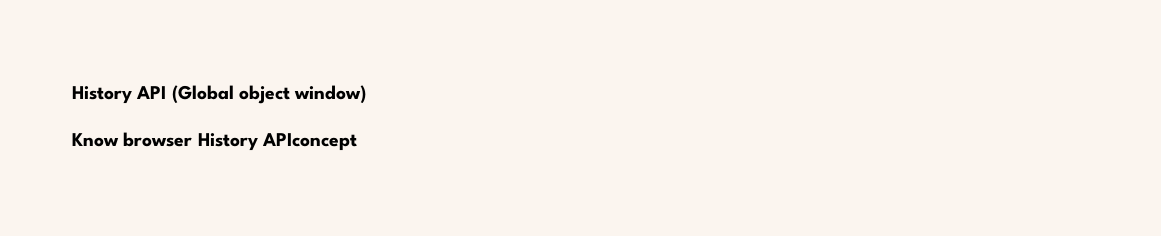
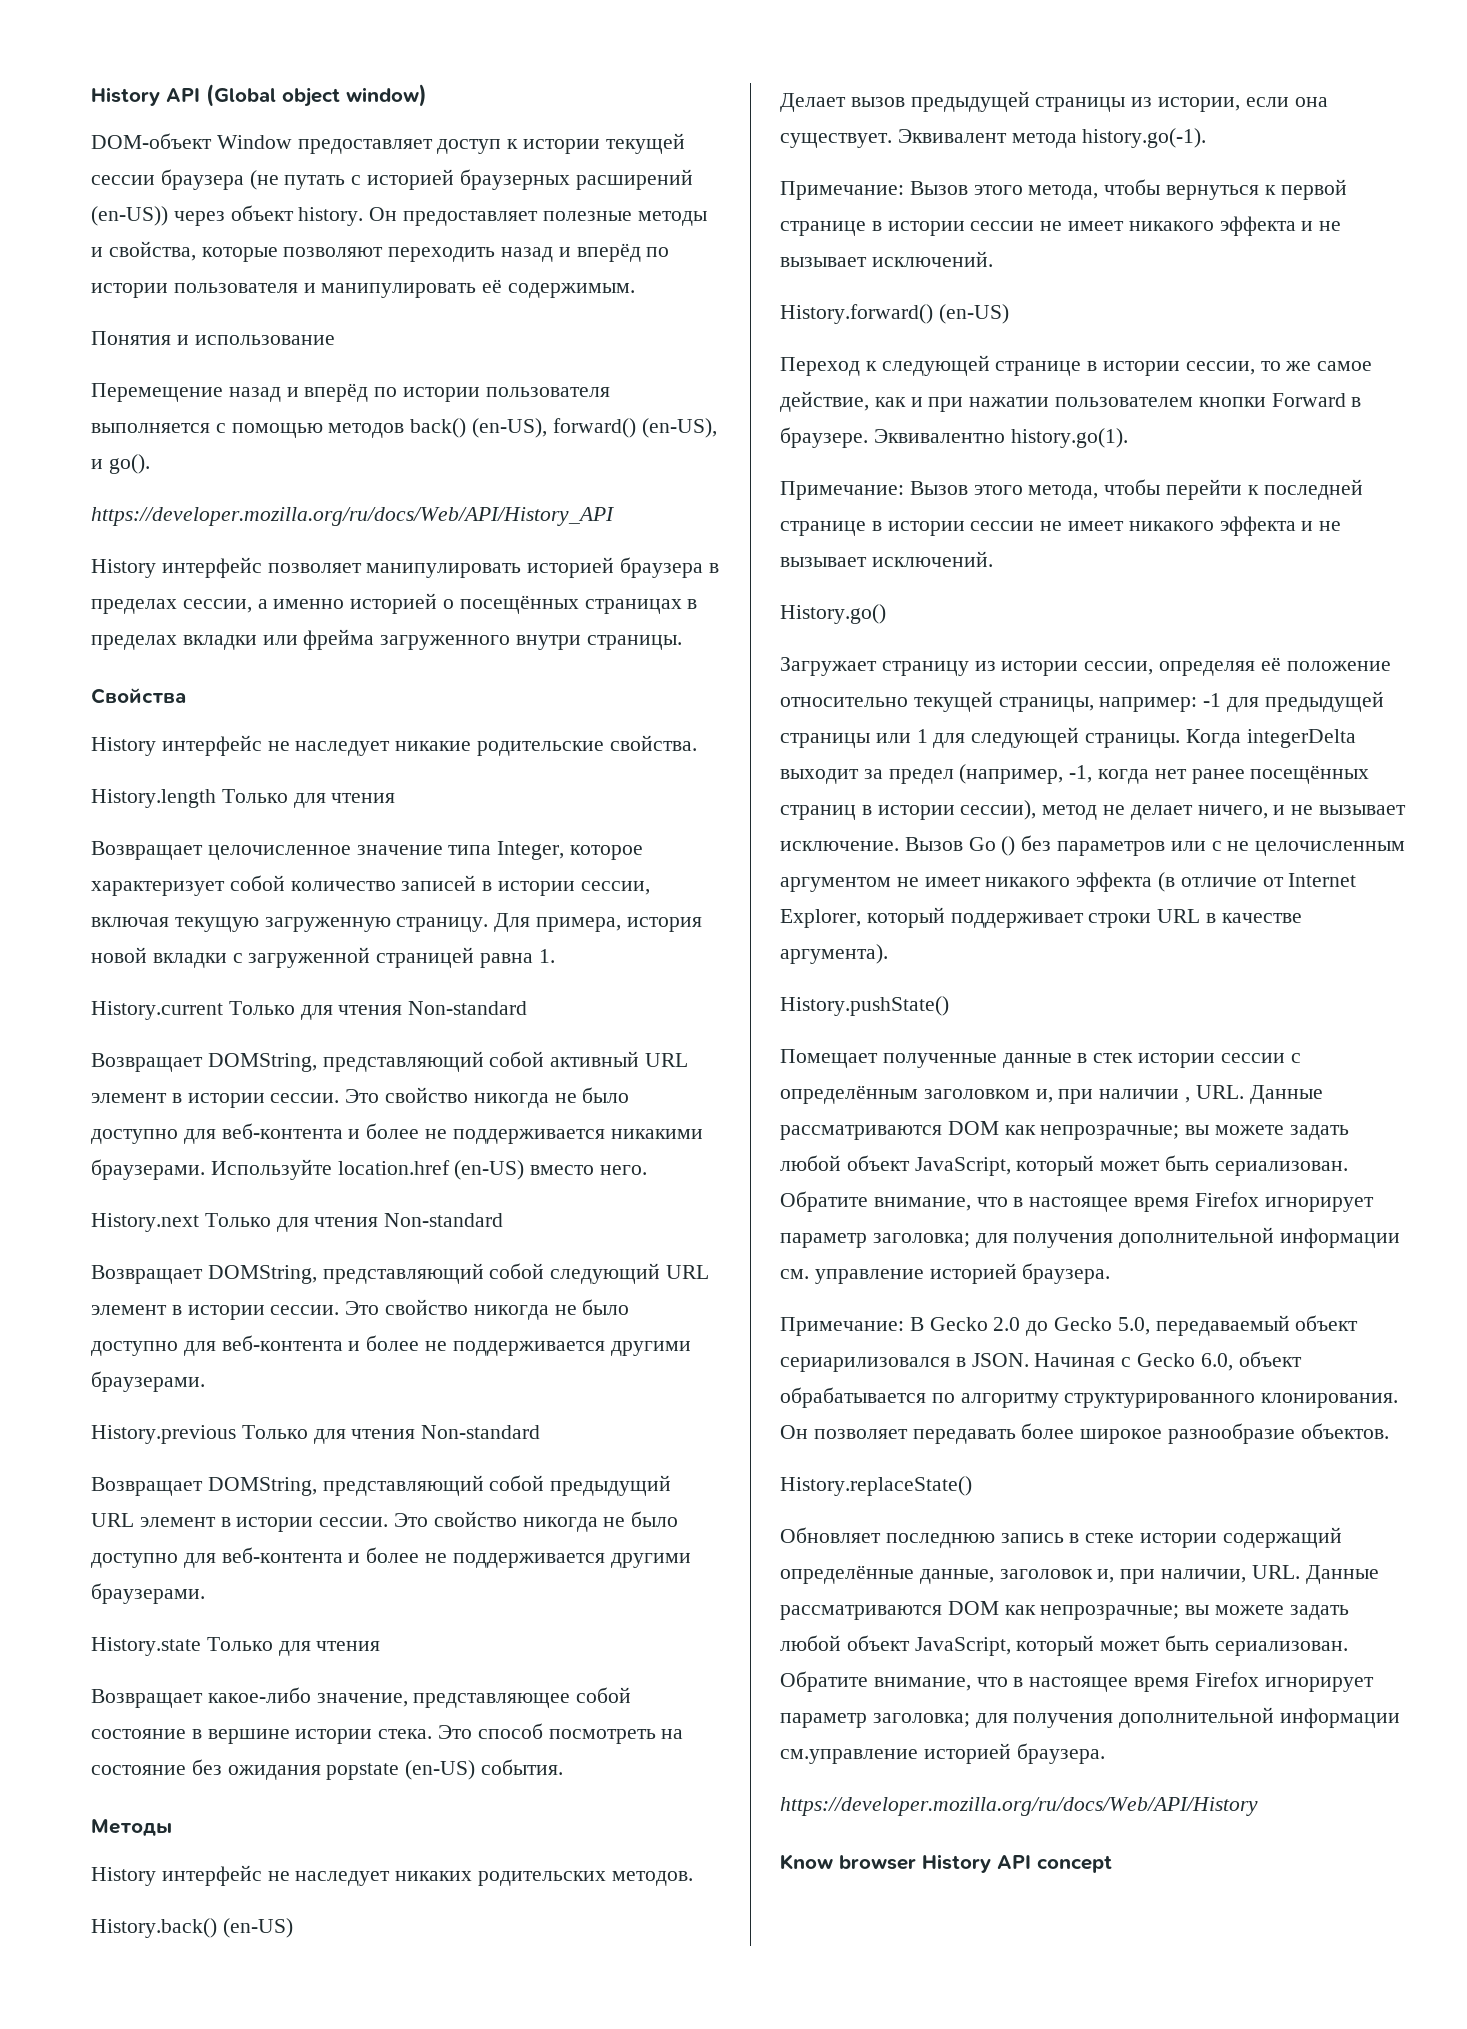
+ DOM-объект Window предоставляет доступ к истории текущей сессии браузера (не путать с историей браузерных расширений (en-US)) через объект history. Он предоставляет полезные методы и свойства, которые позволяют переходить назад и вперёд по истории пользователя и манипулировать её содержимым.
+ Понятия и использование
+ Перемещение назад и вперёд по истории пользователя выполняется с помощью методов back() (en-US), forward() (en-US), и go().
+ https://developer.mozilla.org/ru/docs/Web/API/History_API
+ History интерфейс позволяет манипулировать историей браузера в пределах сессии, а именно историей о посещённых страницах в пределах вкладки или фрейма загруженного внутри страницы.
+ Свойства
+ History интерфейс не наследует никакие родительские свойства.
+ History.length Только для чтения
+ Возвращает целочисленное значение типа Integer, которое характеризует собой количество записей в истории сессии, включая текущую загруженную страницу. Для примера, история новой вкладки с загруженной страницей равна 1.
+ History.current Только для чтения Non-standard
+ Возвращает DOMString, представляющий собой активный URL элемент в истории сессии. Это свойство никогда не было доступно для веб-контента и более не поддерживается никакими браузерами. Используйте location.href (en-US) вместо него.
+ History.next Только для чтения Non-standard
+ Возвращает DOMString, представляющий собой следующий URL элемент в истории сессии. Это свойство никогда не было доступно для веб-контента и более не поддерживается другими браузерами.
+ History.previous Только для чтения Non-standard
+ Возвращает DOMString, представляющий собой предыдущий URL элемент в истории сессии. Это свойство никогда не было доступно для веб-контента и более не поддерживается другими браузерами.
+ History.state Только для чтения
+ Возвращает какое-либо значение, представляющее собой состояние в вершине истории стека. Это способ посмотреть на состояние без ожидания popstate (en-US) события.
+ Методы
+ History интерфейс не наследует никаких родительских методов.
+ History.back() (en-US)
+ Делает вызов предыдущей страницы из истории, если она существует. Эквивалент метода history.go(-1).
+ Примечание: Вызов этого метода, чтобы вернуться к первой странице в истории сессии не имеет никакого эффекта и не вызывает исключений.
+ History.forward() (en-US)
+ Переход к следующей странице в истории сессии, то же самое действие, как и при нажатии пользователем кнопки Forward в браузере. Эквивалентно history.go(1).
+ Примечание: Вызов этого метода, чтобы перейти к последней странице в истории сессии не имеет никакого эффекта и не вызывает исключений.
+ History.go()
+ Загружает страницу из истории сессии, определяя её положение относительно текущей страницы, например: -1 для предыдущей страницы или 1 для следующей страницы. Когда integerDelta выходит за предел (например, -1, когда нет ранее посещённых страниц в истории сессии), метод не делает ничего, и не вызывает исключение. Вызов Go () без параметров или с не целочисленным аргументом не имеет никакого эффекта (в отличие от Internet Explorer, который поддерживает строки URL в качестве аргумента).
+ History.pushState()
+ Помещает полученные данные в стек истории сессии с определённым заголовком и, при наличии , URL. Данные рассматриваются DOM как непрозрачные; вы можете задать любой объект JavaScript, который может быть сериализован. Обратите внимание, что в настоящее время Firefox игнорирует параметр заголовка; для получения дополнительной информации см. управление историей браузера.
+ Примечание: В Gecko 2.0 до Gecko 5.0, передаваемый объект сериарилизовался в JSON. Начиная с Gecko 6.0, объект обрабатывается по алгоритму структурированного клонирования. Он позволяет передавать более широкое разнообразие объектов.
+ History.replaceState()
+ Обновляет последнюю запись в стеке истории содержащий определённые данные, заголовок и, при наличии, URL. Данные рассматриваются DOM как непрозрачные; вы можете задать любой объект JavaScript, который может быть сериализован. Обратите внимание, что в настоящее время Firefox игнорирует параметр заголовка; для получения дополнительной информации см.управление историей браузера.
+ https://developer.mozilla.org/ru/docs/Web/API/History
- Know browser History APIconcept
+ Know browser History API concept

